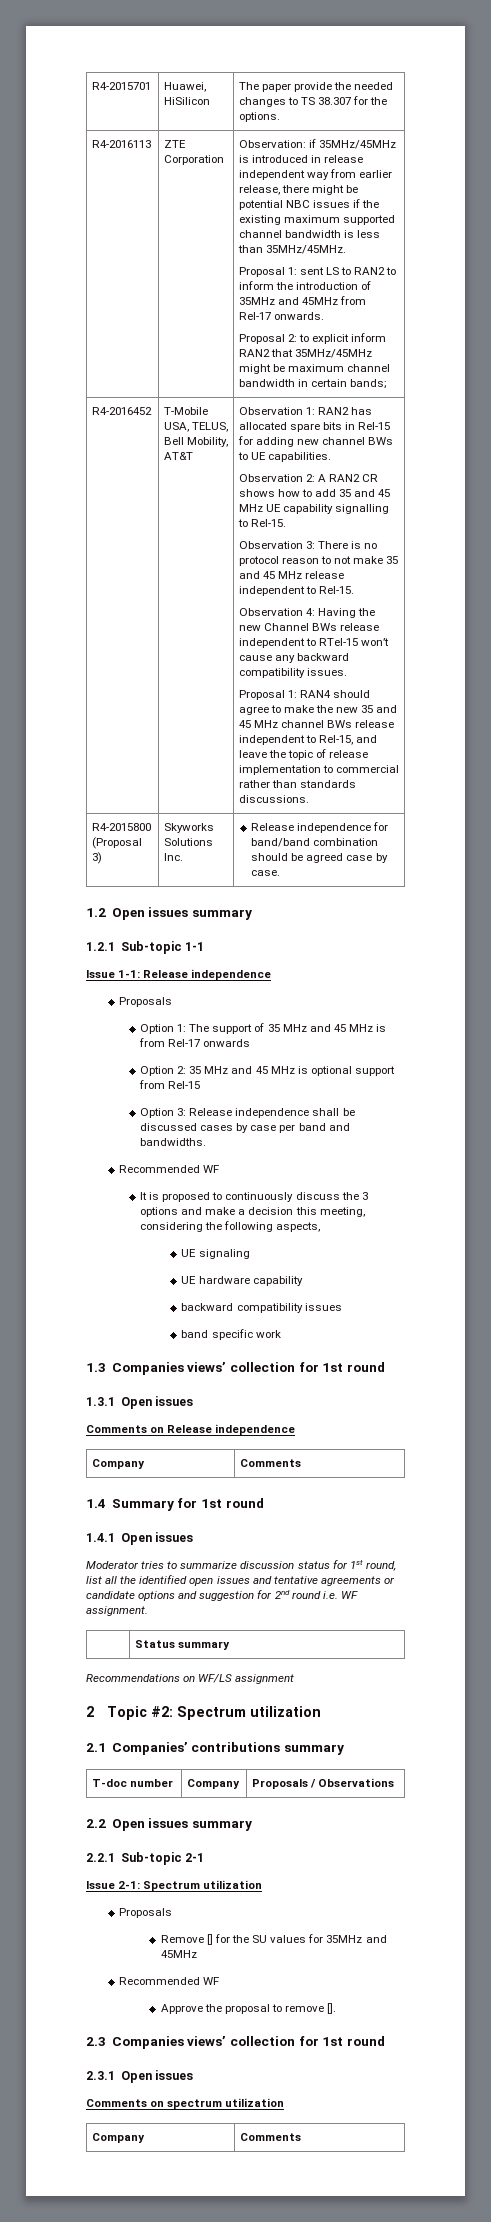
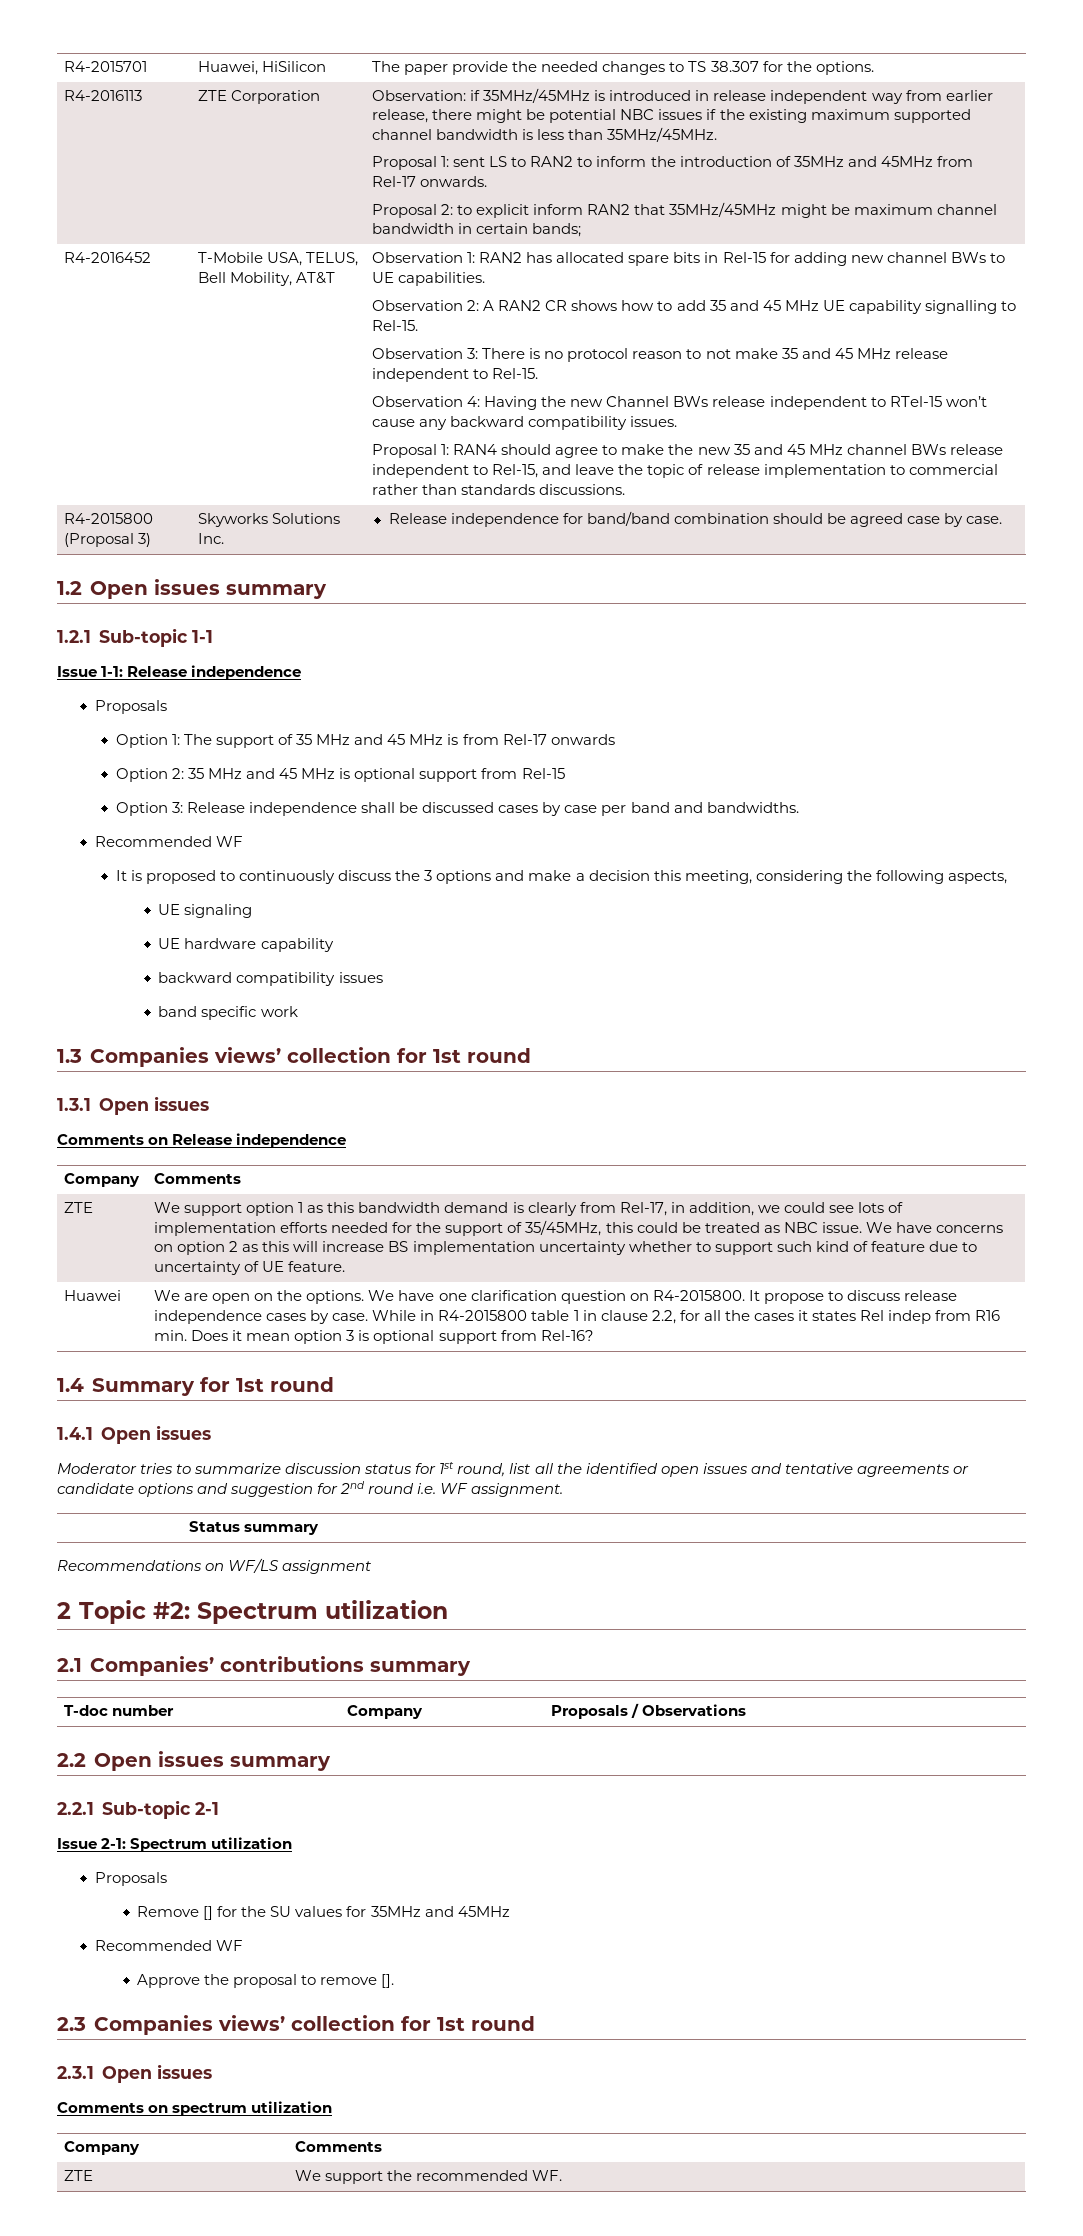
+ ZTE | We support option 1 as this bandwidth demand is clearly from Rel-17, in addition, we could see lots of implementation efforts needed for the support of 35/45MHz, this could be treated as NBC issue. We have concerns on option 2 as this will increase BS implementation uncertainty whether to support such kind of feature due to uncertainty of UE feature.
+ Huawei | We are open on the options. We have one clarification question on R4-2015800. It propose to discuss release independence cases by case. While in R4-2015800 table 1 in clause 2.2, for all the cases it states Rel indep from R16 min. Does it mean option 3 is optional support from Rel-16?
+ ZTE | We support the recommended WF.

